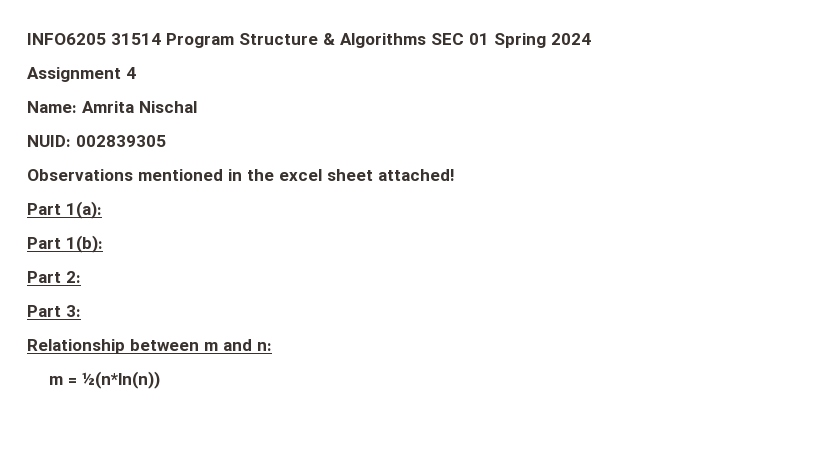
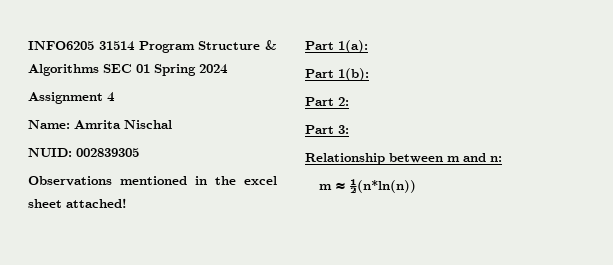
- m = ½(n*ln(n))
+ m ≈ ½(n*ln(n))

